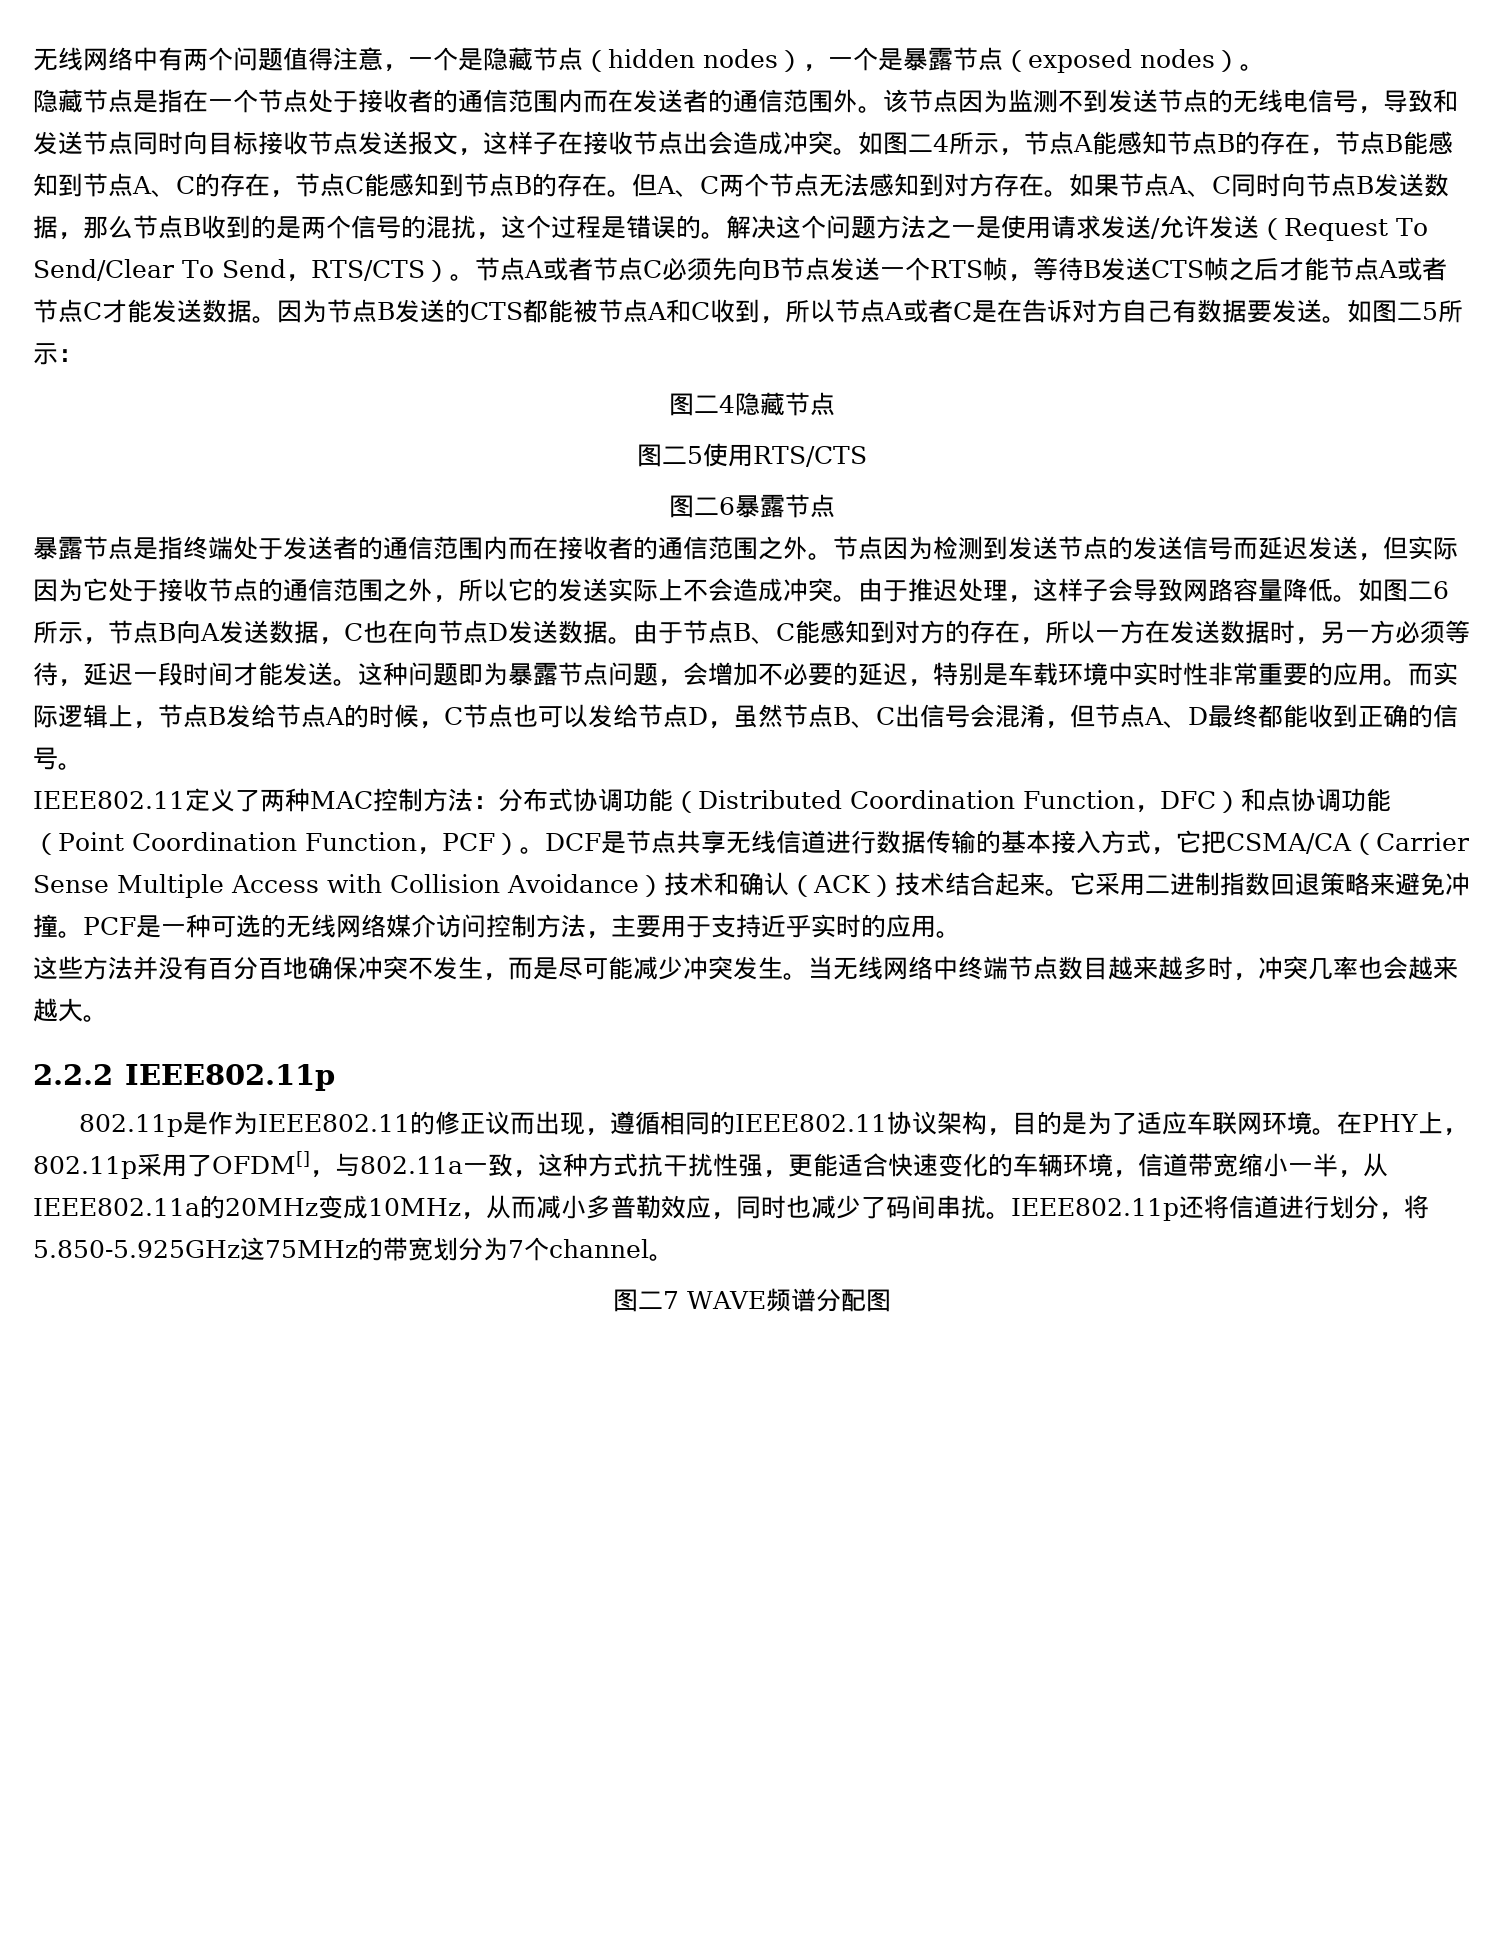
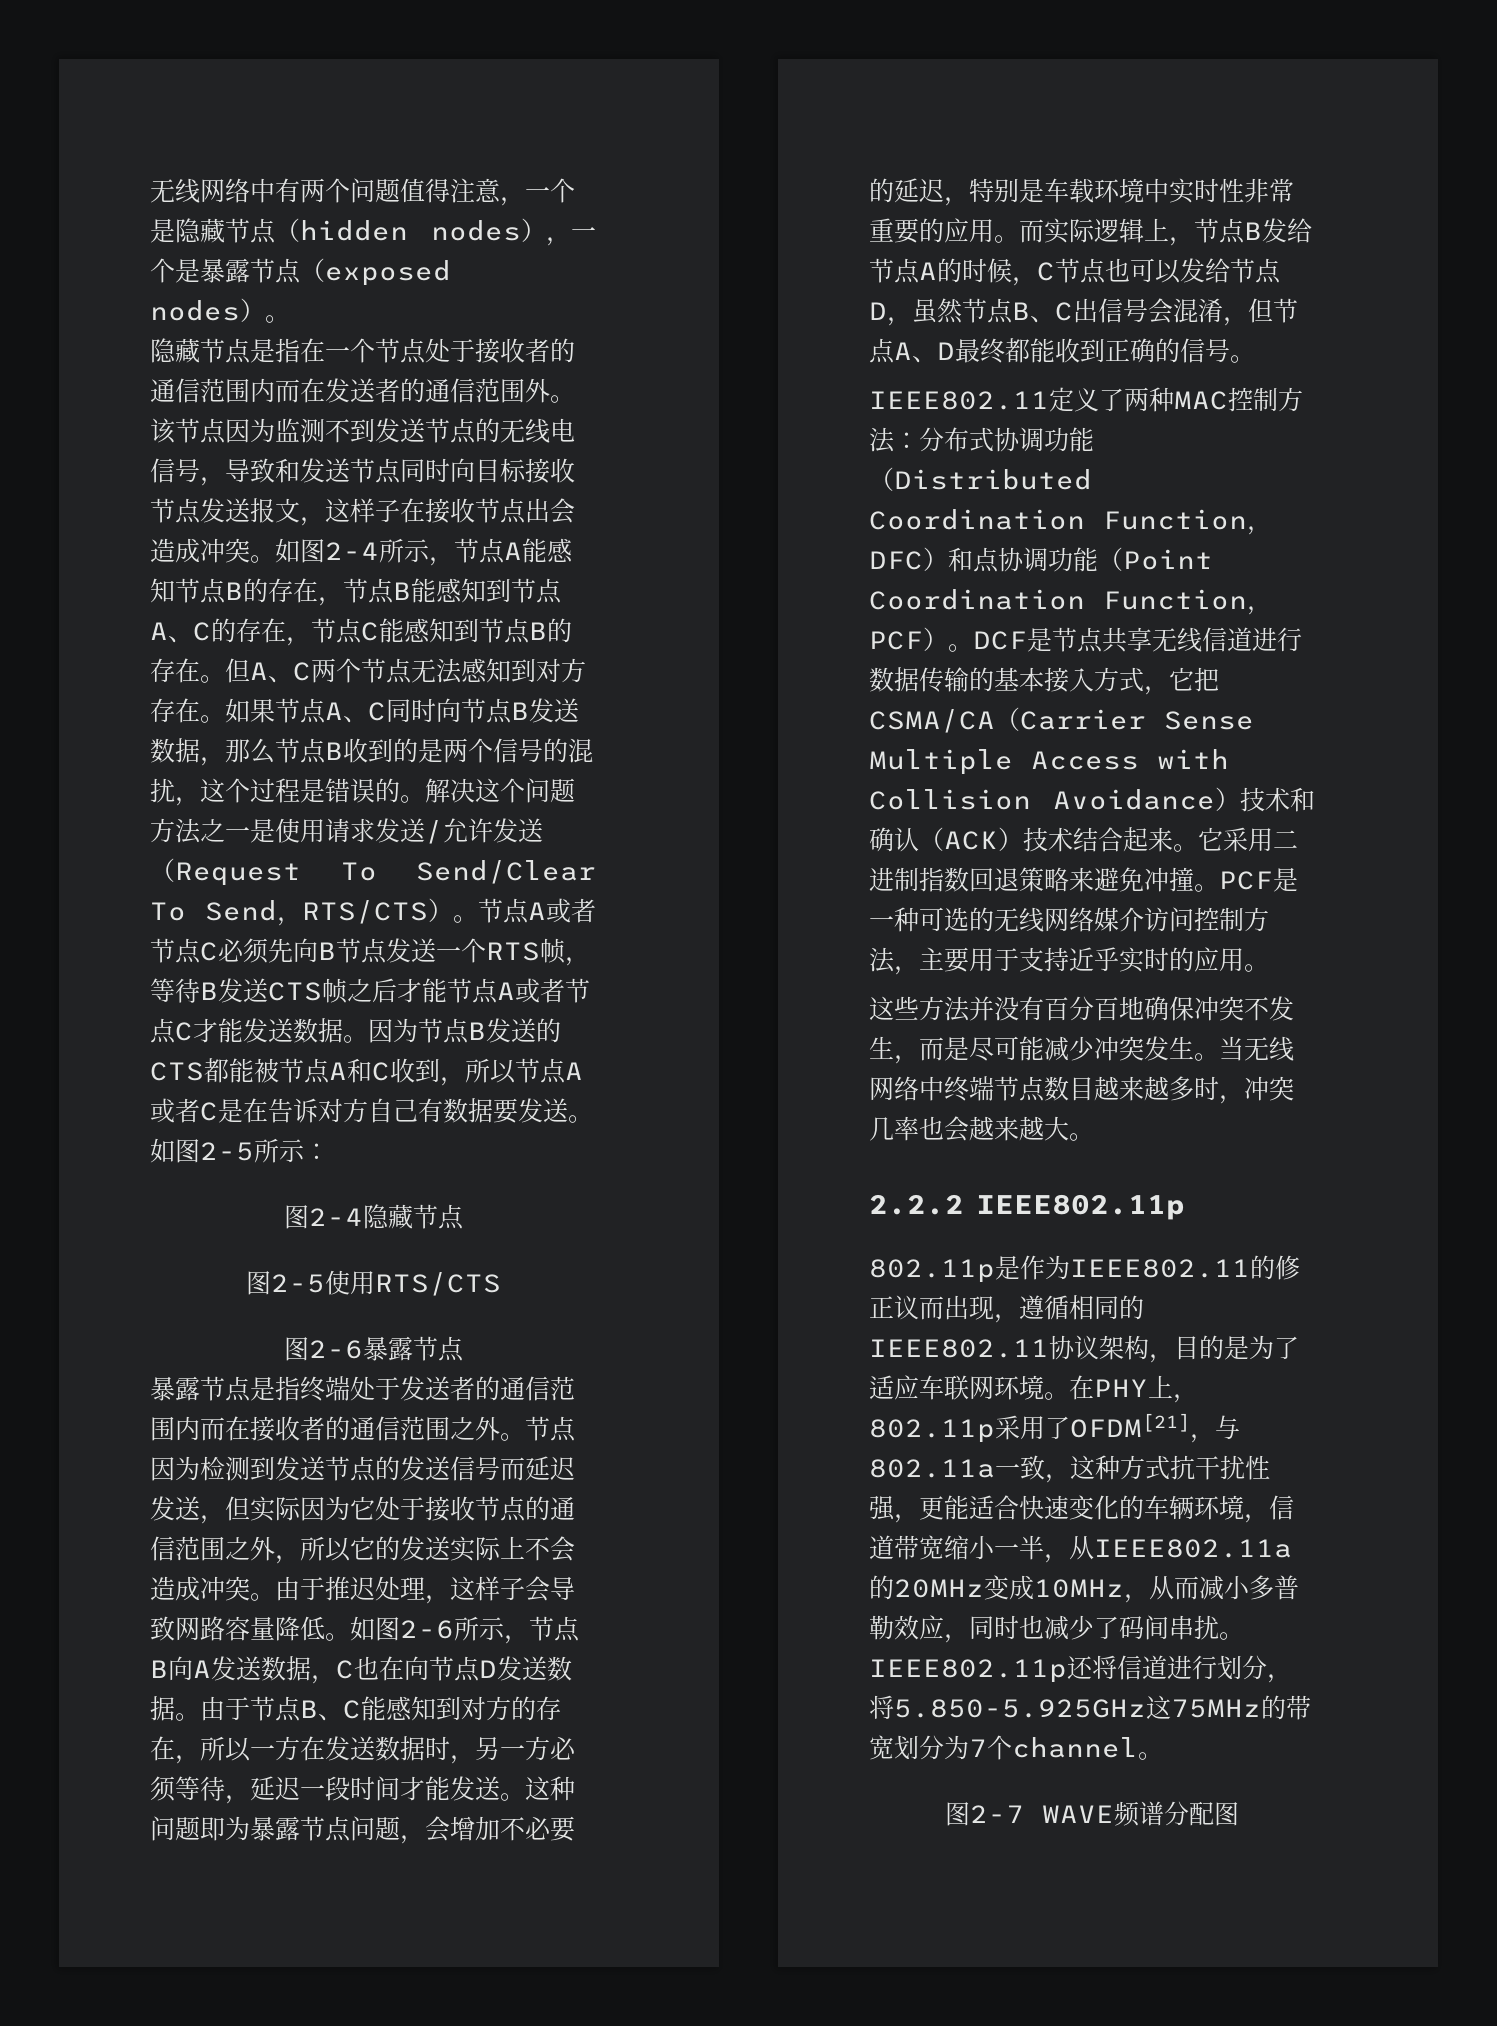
- 如图二4所示，节点A能感知节点B的存在，节点B能感知到节点A、C的存在，节点C能感知到节点B的存在。
+ 如图2-4所示，节点A能感知节点B的存在，节点B能感知到节点A、C的存在，节点C能感知到节点B的存在。
- 如图二5所示：
+ 如图2-5所示：
- 图二4隐藏节点
+ 图2-4隐藏节点
- 图二5使用RTS/CTS
+ 图2-5使用RTS/CTS
- 图二6暴露节点
+ 图2-6暴露节点
- 如图二6所示，节点B向A发送数据，C也在向节点D发送数据。
+ 如图2-6所示，节点B向A发送数据，C也在向节点D发送数据。
- 在PHY上，802.11p采用了OFDM[]，与802.11a一致，这种方式抗干扰性强，更能适合快速变化的车辆环境，信道带宽缩小一半，从IEEE802.11a的20MHz变成10MHz，从而减小多普勒效应，同时也减少了码间串扰。
+ 在PHY上，802.11p采用了OFDM[21]，与802.11a一致，这种方式抗干扰性强，更能适合快速变化的车辆环境，信道带宽缩小一半，从IEEE802.11a的20MHz变成10MHz，从而减小多普勒效应，同时也减少了码间串扰。
- 图二7 WAVE频谱分配图
+ 图2-7 WAVE频谱分配图

